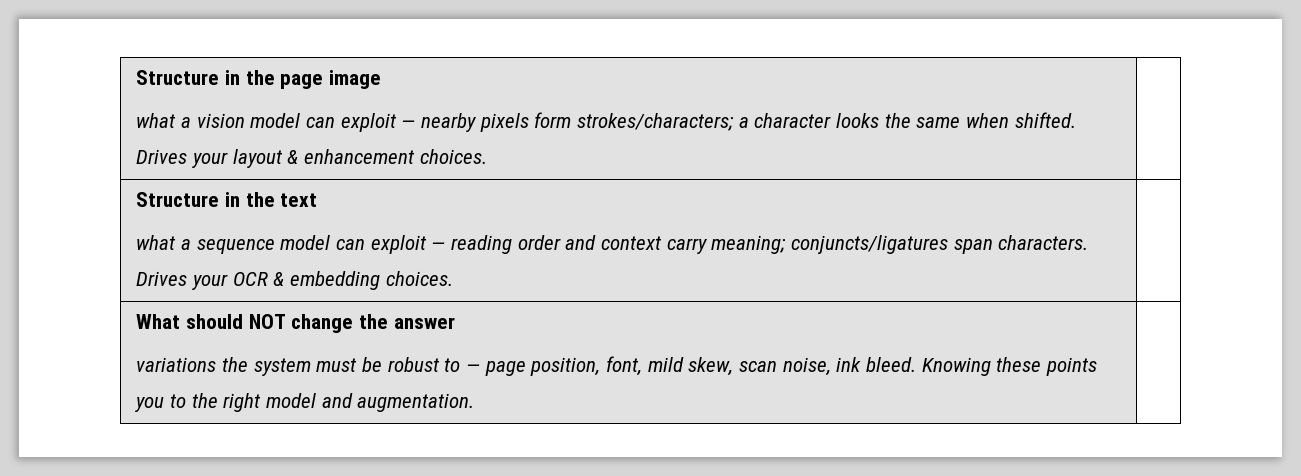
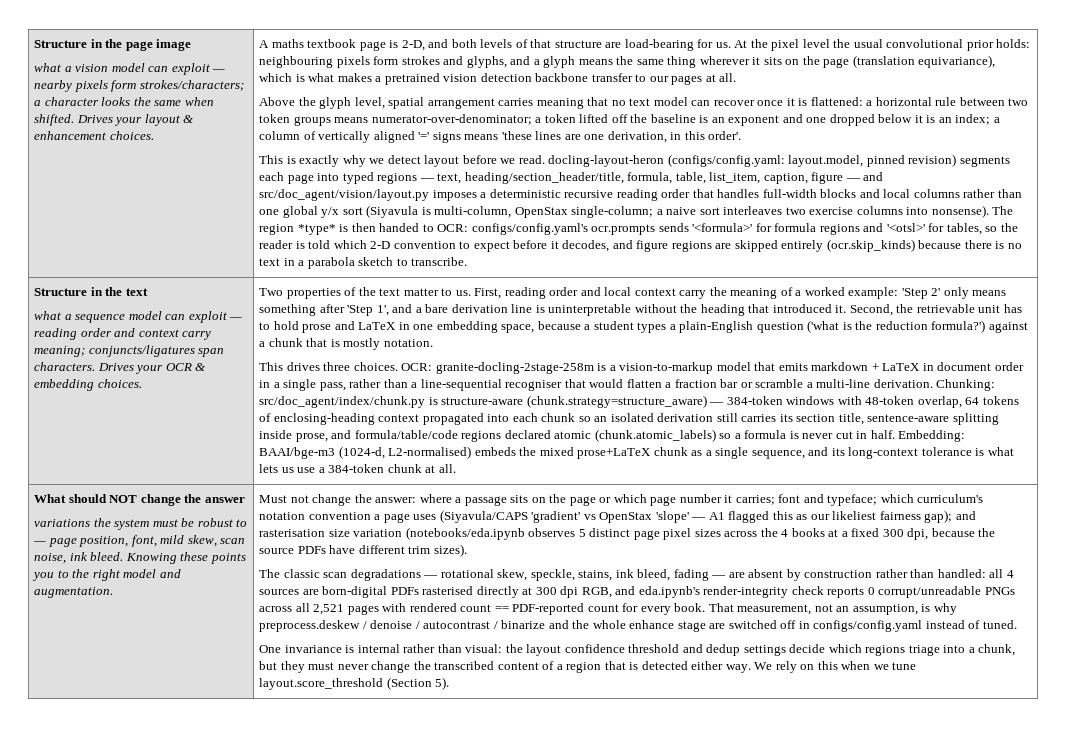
+ A maths textbook page is 2-D, and both levels of that structure are load-bearing for us. At the pixel level the usual convolutional prior holds: neighbouring pixels form strokes and glyphs, and a glyph means the same thing wherever it sits on the page (translation equivariance), which is what makes a pretrained vision detection backbone transfer to our pages at all.
+ Above the glyph level, spatial arrangement carries meaning that no text model can recover once it is flattened: a horizontal rule between two token groups means numerator-over-denominator; a token lifted off the baseline is an exponent and one dropped below it is an index; a column of vertically aligned '=' signs means 'these lines are one derivation, in this order'.
+ This is exactly why we detect layout before we read. docling-layout-heron (configs/config.yaml: layout.model, pinned revision) segments each page into typed regions — text, heading/section_header/title, formula, table, list_item, caption, figure — and src/doc_agent/vision/layout.py imposes a deterministic recursive reading order that handles full-width blocks and local columns rather than one global y/x sort (Siyavula is multi-column, OpenStax single-column; a naive sort interleaves two exercise columns into nonsense). The region *type* is then handed to OCR: configs/config.yaml's ocr.prompts sends '<formula>' for formula regions and '<otsl>' for tables, so the reader is told which 2-D convention to expect before it decodes, and figure regions are skipped entirely (ocr.skip_kinds) because there is no text in a parabola sketch to transcribe.
+ Two properties of the text matter to us. First, reading order and local context carry the meaning of a worked example: 'Step 2' only means something after 'Step 1', and a bare derivation line is uninterpretable without the heading that introduced it. Second, the retrievable unit has to hold prose and LaTeX in one embedding space, because a student types a plain-English question ('what is the reduction formula?') against a chunk that is mostly notation.
+ This drives three choices. OCR: granite-docling-2stage-258m is a vision-to-markup model that emits markdown + LaTeX in document order in a single pass, rather than a line-sequential recogniser that would flatten a fraction bar or scramble a multi-line derivation. Chunking: src/doc_agent/index/chunk.py is structure-aware (chunk.strategy=structure_aware) — 384-token windows with 48-token overlap, 64 tokens of enclosing-heading context propagated into each chunk so an isolated derivation still carries its section title, sentence-aware splitting inside prose, and formula/table/code regions declared atomic (chunk.atomic_labels) so a formula is never cut in half. Embedding: BAAI/bge-m3 (1024-d, L2-normalised) embeds the mixed prose+LaTeX chunk as a single sequence, and its long-context tolerance is what lets us use a 384-token chunk at all.
+ Must not change the answer: where a passage sits on the page or which page number it carries; font and typeface; which curriculum's notation convention a page uses (Siyavula/CAPS 'gradient' vs OpenStax 'slope' — A1 flagged this as our likeliest fairness gap); and rasterisation size variation (notebooks/eda.ipynb observes 5 distinct page pixel sizes across the 4 books at a fixed 300 dpi, because the source PDFs have different trim sizes).
+ The classic scan degradations — rotational skew, speckle, stains, ink bleed, fading — are absent by construction rather than handled: all 4 sources are born-digital PDFs rasterised directly at 300 dpi RGB, and eda.ipynb's render-integrity check reports 0 corrupt/unreadable PNGs across all 2,521 pages with rendered count == PDF-reported count for every book. That measurement, not an assumption, is why preprocess.deskew / denoise / autocontrast / binarize and the whole enhance stage are switched off in configs/config.yaml instead of tuned.
+ One invariance is internal rather than visual: the layout confidence threshold and dedup settings decide which regions triage into a chunk, but they must never change the transcribed content of a region that is detected either way. We rely on this when we tune layout.score_threshold (Section 5).

